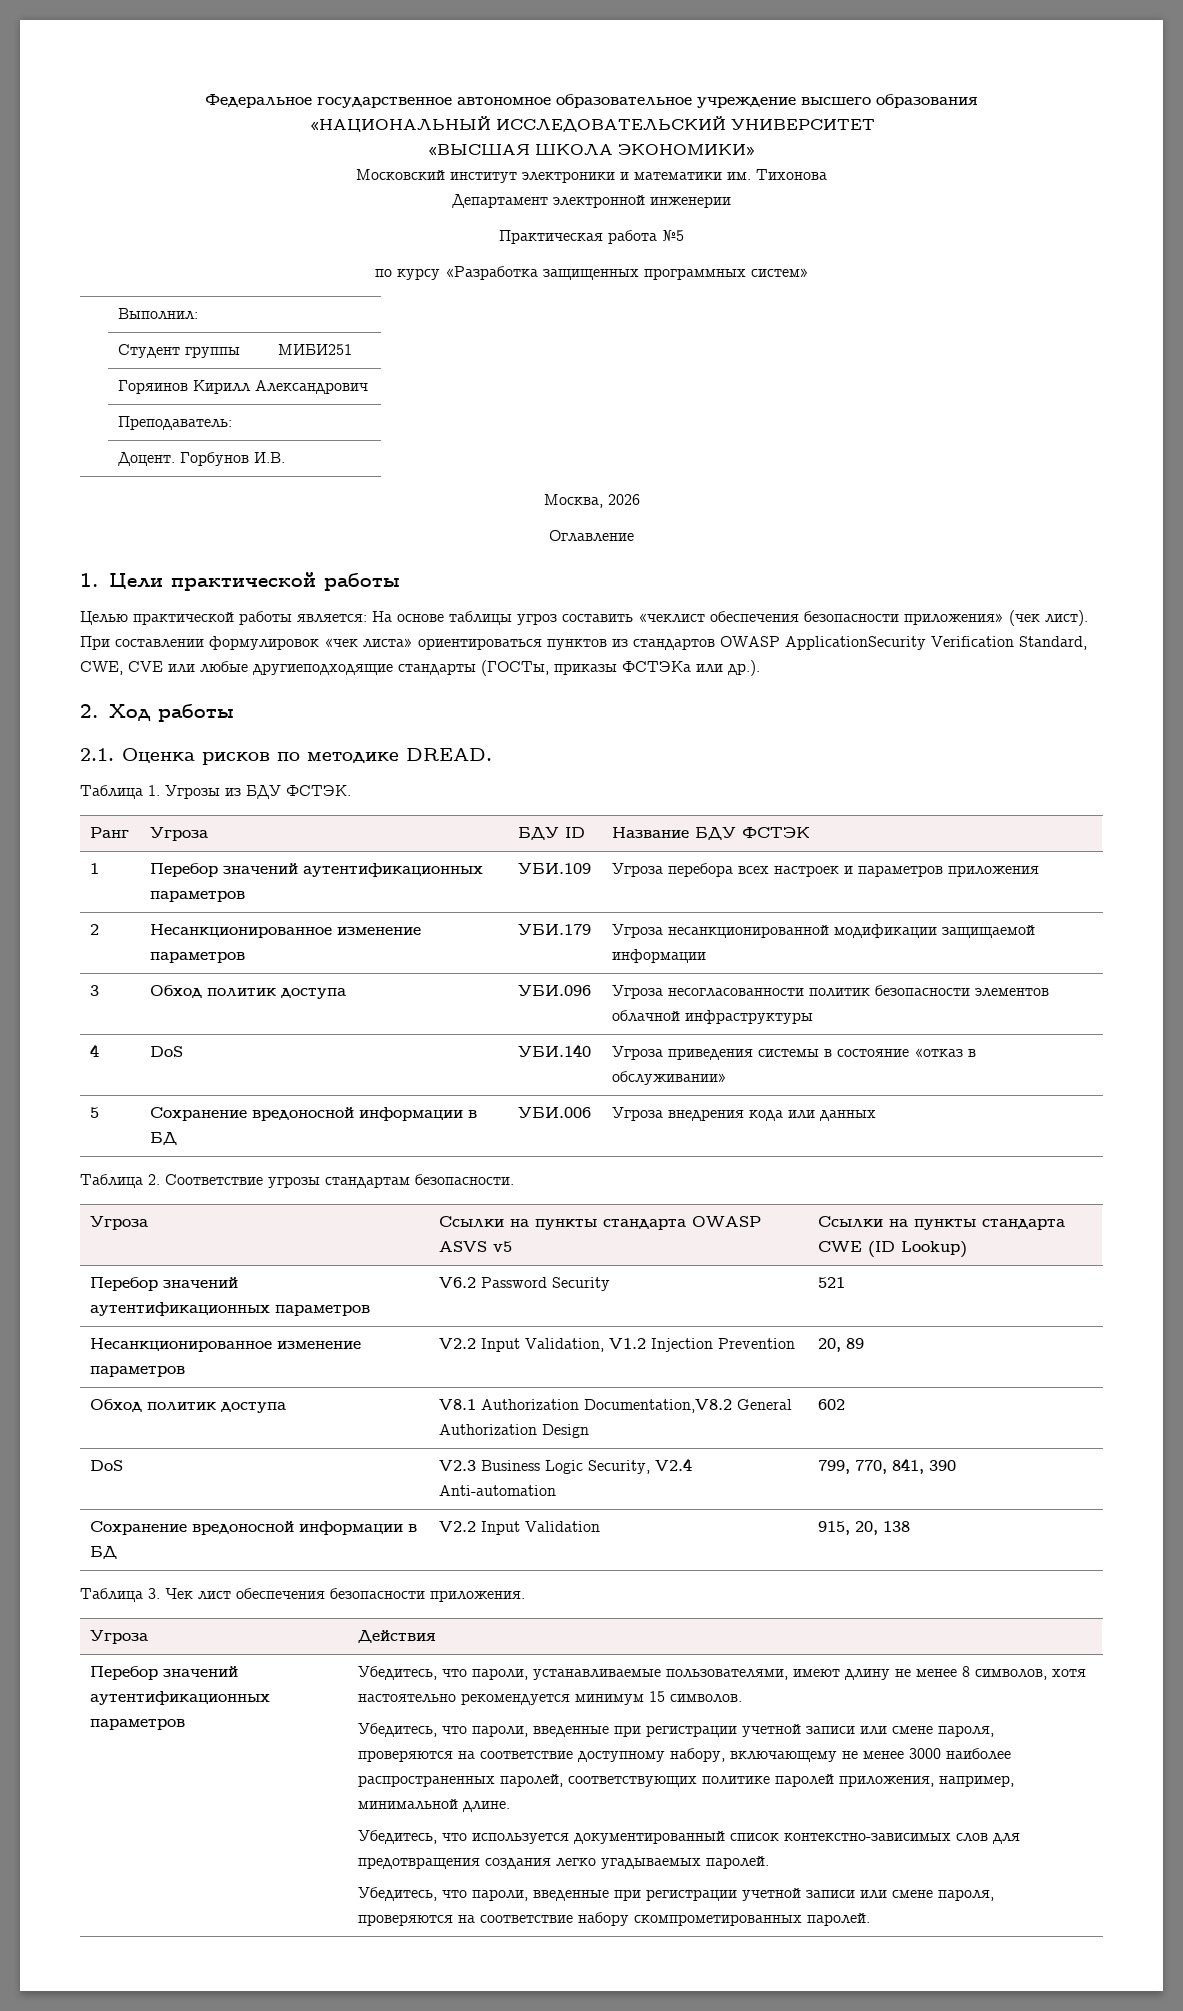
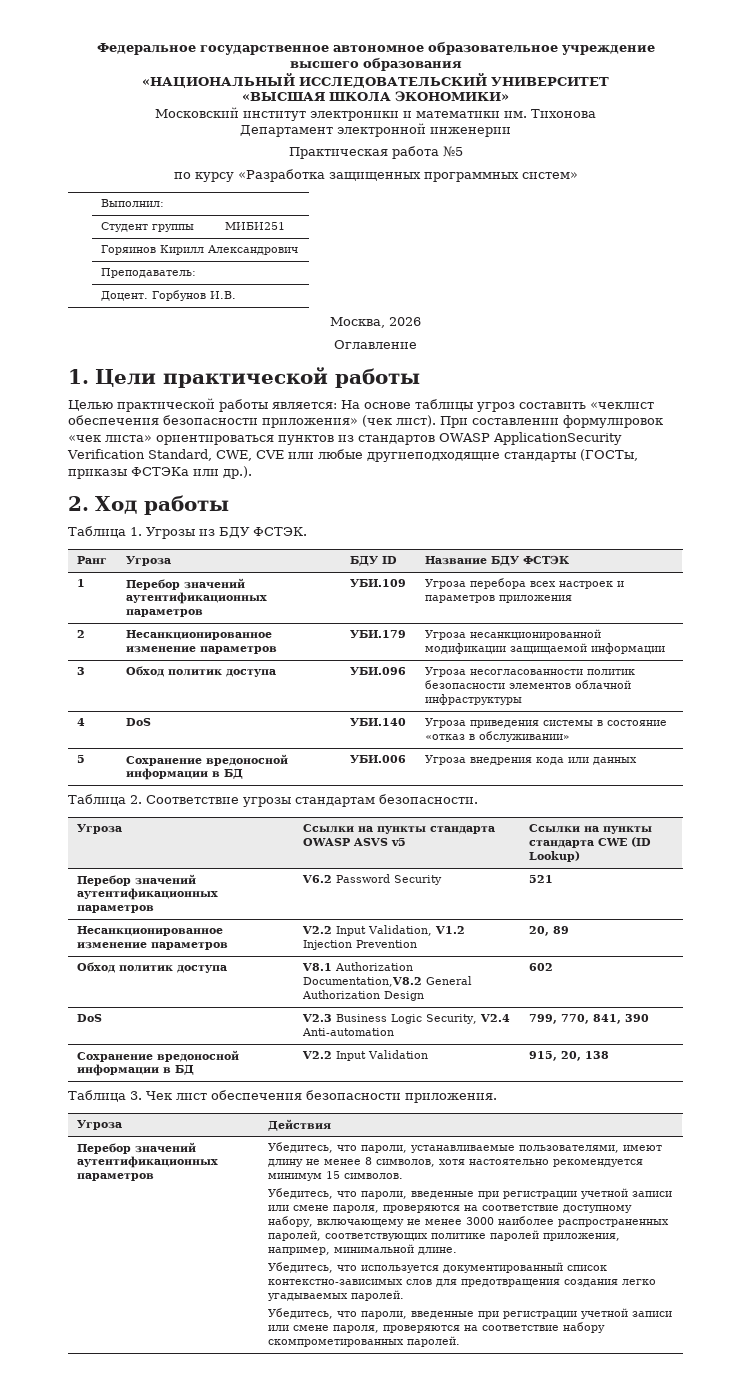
- 2.1. Оценка рисков по методике DREAD.

